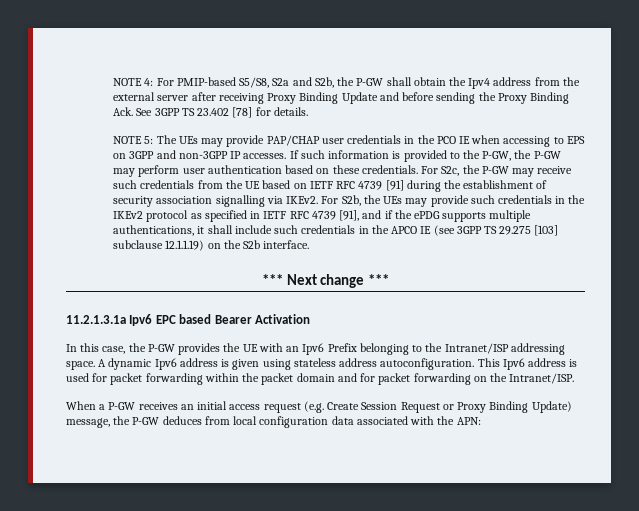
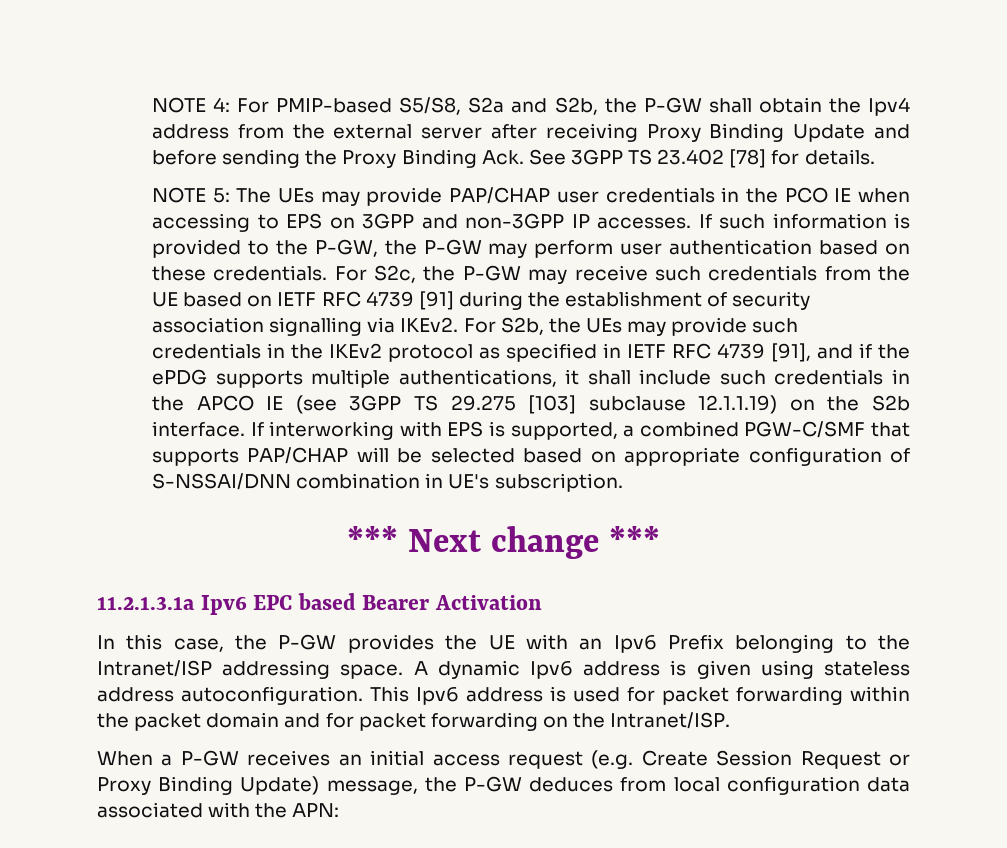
+ If interworking with EPS is supported, a combined PGW-C/SMF that supports PAP/CHAP will be selected based on appropriate configuration of S-NSSAI/DNN combination in UE's subscription.

